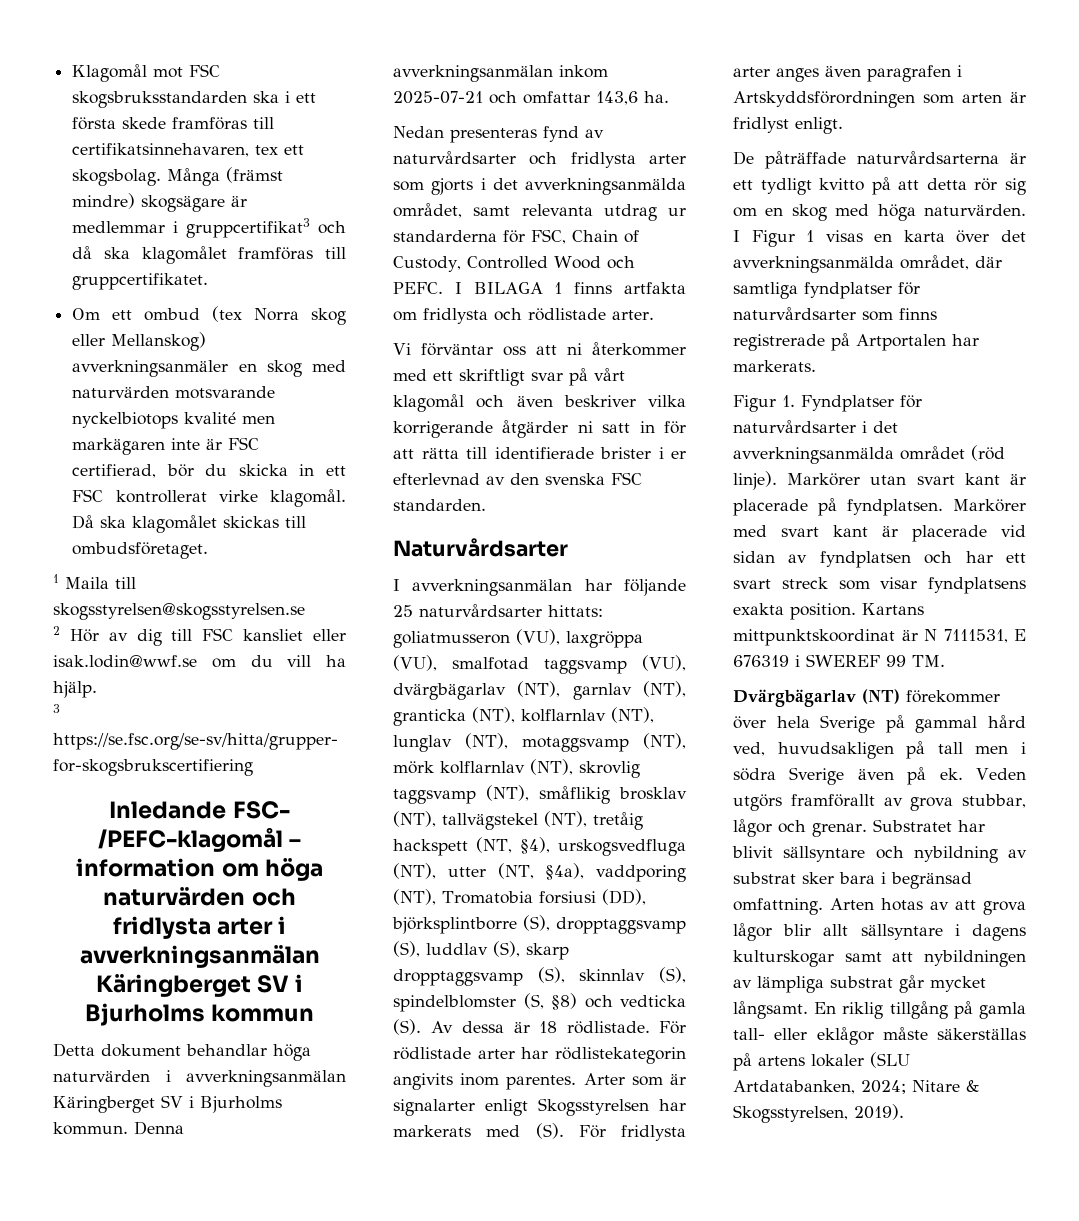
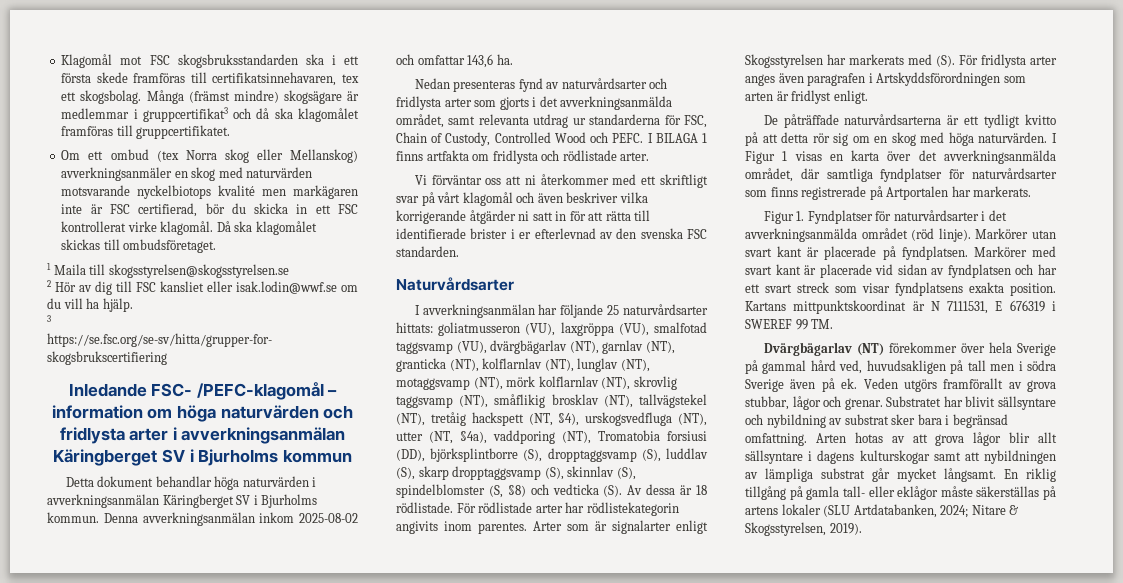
- Denna avverkningsanmälan inkom 2025-07-21 och omfattar 143,6 ha.
+ Denna avverkningsanmälan inkom 2025-08-02 och omfattar 143,6 ha.

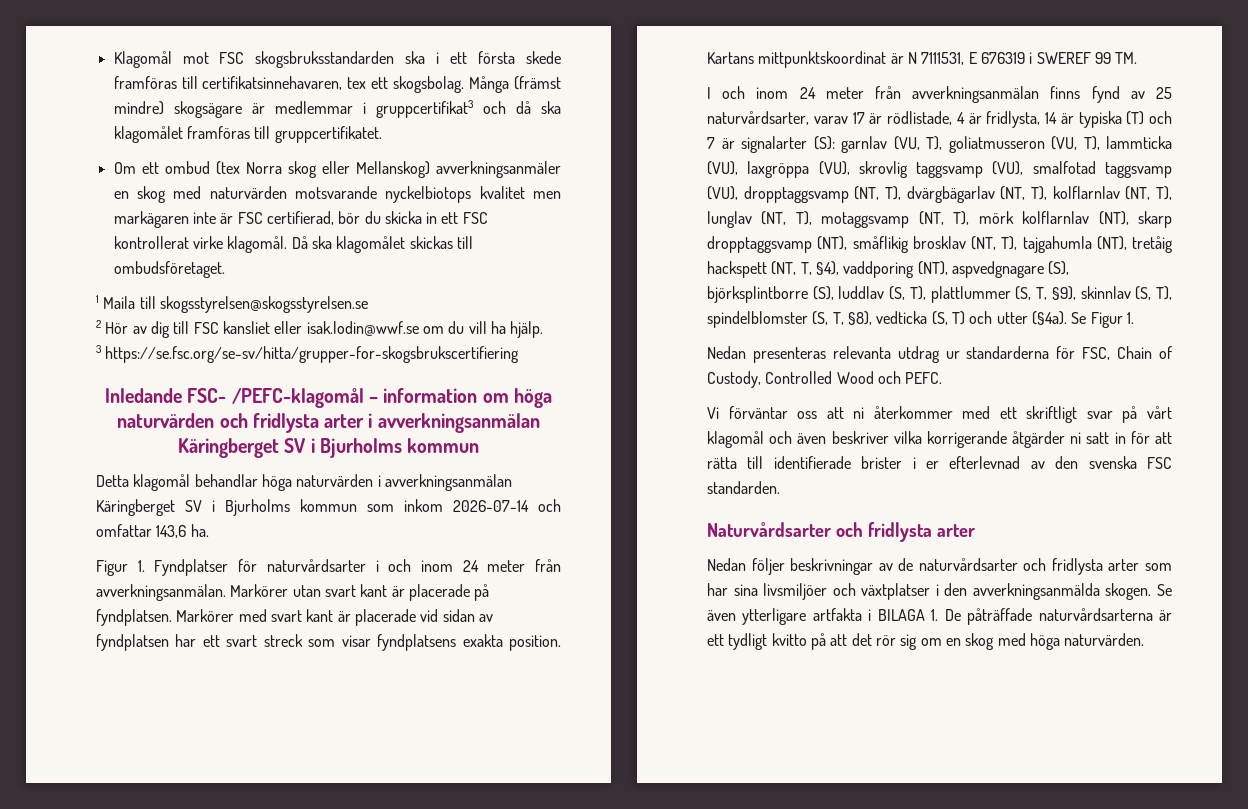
- Om ett ombud (tex Norra skog eller Mellanskog) avverkningsanmäler en skog med naturvärden motsvarande nyckelbiotops kvalité men markägaren inte är FSC certifierad, bör du skicka in ett FSC kontrollerat virke klagomål.
+ Om ett ombud (tex Norra skog eller Mellanskog) avverkningsanmäler en skog med naturvärden motsvarande nyckelbiotops kvalitet men markägaren inte är FSC certifierad, bör du skicka in ett FSC kontrollerat virke klagomål.
- Detta dokument behandlar höga naturvärden i avverkningsanmälan Käringberget SV i Bjurholms kommun. Denna avverkningsanmälan inkom 2025-08-02 och omfattar 143,6 ha.
+ Detta klagomål behandlar höga naturvärden i avverkningsanmälan Käringberget SV i Bjurholms kommun som inkom 2026-07-14 och omfattar 143,6 ha.
- Nedan presenteras fynd av naturvårdsarter och fridlysta arter som gjorts i det avverkningsanmälda området, samt relevanta utdrag ur standarderna för FSC, Chain of Custody, Controlled Wood och PEFC. I BILAGA 1 finns artfakta om fridlysta och rödlistade arter.
+ Figur 1. Fyndplatser för naturvårdsarter i och inom 24 meter från avverkningsanmälan. Markörer utan svart kant är placerade på fyndplatsen. Markörer med svart kant är placerade vid sidan av fyndplatsen har ett svart streck som visar fyndplatsens exakta position. Kartans mittpunktskoordinat är N 7111531, E 676319 i SWEREF 99 TM.
+ I och inom 24 meter från avverkningsanmälan finns fynd av 25 naturvårdsarter, varav 17 är rödlistade, 4 är fridlysta, 14 är typiska (T) och 7 är signalarter (S): garnlav (VU, T), goliatmusseron (VU, T), lammticka (VU), laxgröppa (VU), skrovlig taggsvamp (VU), smalfotad taggsvamp (VU), dropptaggsvamp (NT, T), dvärgbägarlav (NT, T), kolflarnlav (NT, T), lunglav (NT, T), motaggsvamp (NT, T), mörk kolflarnlav (NT), skarp dropptaggsvamp (NT), småflikig brosklav (NT, T), tajgahumla (NT), tretåig hackspett (NT, T, §4), vaddporing (NT), aspvedgnagare (S), björksplintborre (S), luddlav (S, T), plattlummer (S, T, §9), skinnlav (S, T), spindelblomster (S, T, §8), vedticka (S, T) och utter (§4a). Se Figur 1.
+ Nedan presenteras relevanta utdrag ur standarderna för FSC, Chain of Custody, Controlled Wood och PEFC.
- Naturvårdsarter
- I avverkningsanmälan har följande 25 naturvårdsarter hittats: goliatmusseron (VU), laxgröppa (VU), smalfotad taggsvamp (VU), dvärgbägarlav (NT), garnlav (NT), granticka (NT), kolflarnlav (NT), lunglav (NT), motaggsvamp (NT), mörk kolflarnlav (NT), skrovlig taggsvamp (NT), småflikig brosklav (NT), tallvägstekel (NT), tretåig hackspett (NT, §4), urskogsvedfluga (NT), utter (NT, §4a), vaddporing (NT), Tromatobia forsiusi (DD), björksplintborre (S), dropptaggsvamp (S), luddlav (S), skarp dropptaggsvamp (S), skinnlav (S), spindelblomster (S, §8) och vedticka (S). Av dessa är 18 rödlistade. För rödlistade arter har rödlistekategorin angivits inom parentes. Arter som är signalarter enligt Skogsstyrelsen har markerats med (S). För fridlysta arter anges även paragrafen i Artskyddsförordningen som arten är fridlyst enligt.
- De påträffade naturvårdsarterna är ett tydligt kvitto på att detta rör sig om en skog med höga naturvärden. I Figur 1 visas en karta över det avverkningsanmälda området, där samtliga fyndplatser för naturvårdsarter som finns registrerade på Artportalen har markerats.
- Figur 1. Fyndplatser för naturvårdsarter i det avverkningsanmälda området (röd linje). Markörer utan svart kant är placerade på fyndplatsen. Markörer med svart kant är placerade vid sidan av fyndplatsen och har ett svart streck som visar fyndplatsens exakta position. Kartans mittpunktskoordinat är N 7111531, E 676319 i SWEREF 99 TM.
- Dvärgbägarlav (NT) förekommer över hela Sverige på gammal hård ved, huvudsakligen på tall men i södra Sverige även på ek. Veden utgörs framförallt av grova stubbar, lågor och grenar. Substratet har blivit sällsyntare och nybildning av substrat sker bara i begränsad omfattning. Arten hotas av att grova lågor blir allt sällsyntare i dagens kulturskogar samt att nybildningen av lämpliga substrat går mycket långsamt. En riklig tillgång på gamla tall- eller eklågor måste säkerställas på artens lokaler (SLU Artdatabanken, 2024; Nitare & Skogsstyrelsen, 2019).
+ Naturvårdsarter och fridlysta arter
+ Nedan följer beskrivningar av de naturvårdsarter och fridlysta arter som har sina livsmiljöer och växtplatser i den avverkningsanmälda skogen. Se även ytterligare artfakta i BILAGA 1. De påträffade naturvårdsarterna är ett tydligt kvitto på att det rör sig om en skog med höga naturvärden.

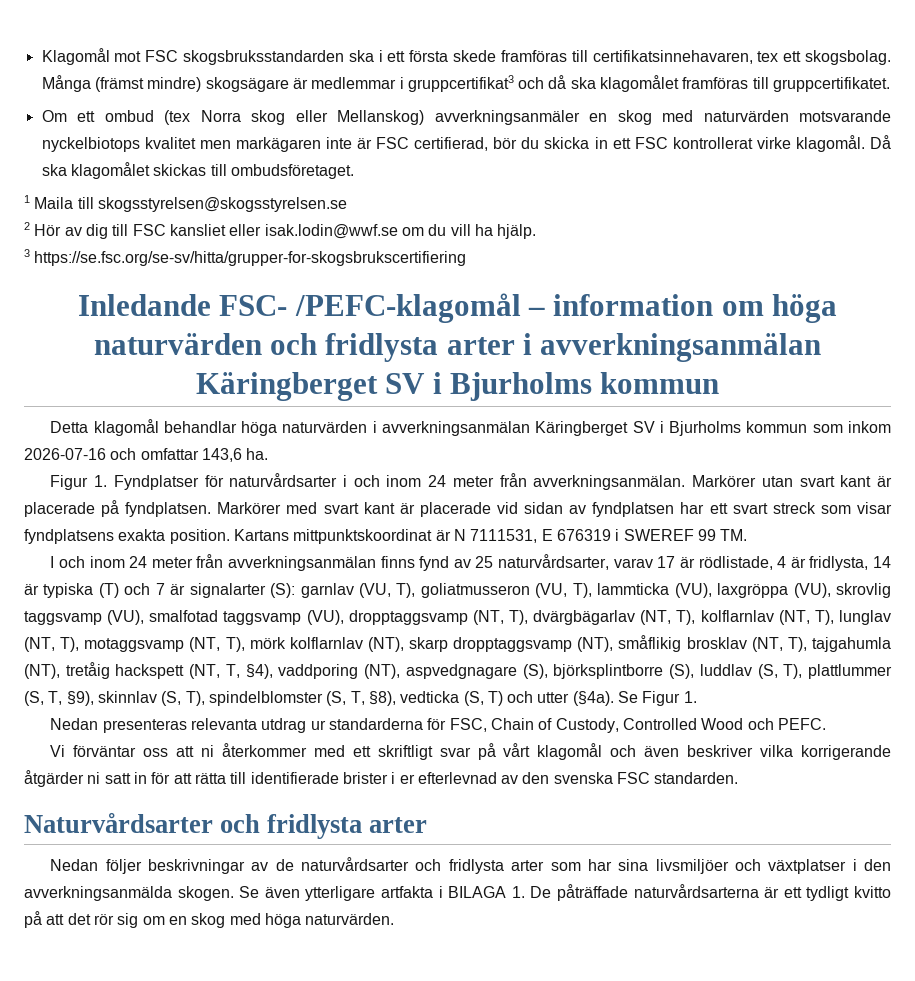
- Detta klagomål behandlar höga naturvärden i avverkningsanmälan Käringberget SV i Bjurholms kommun som inkom 2026-07-14 och omfattar 143,6 ha.
+ Detta klagomål behandlar höga naturvärden i avverkningsanmälan Käringberget SV i Bjurholms kommun som inkom 2026-07-16 och omfattar 143,6 ha.

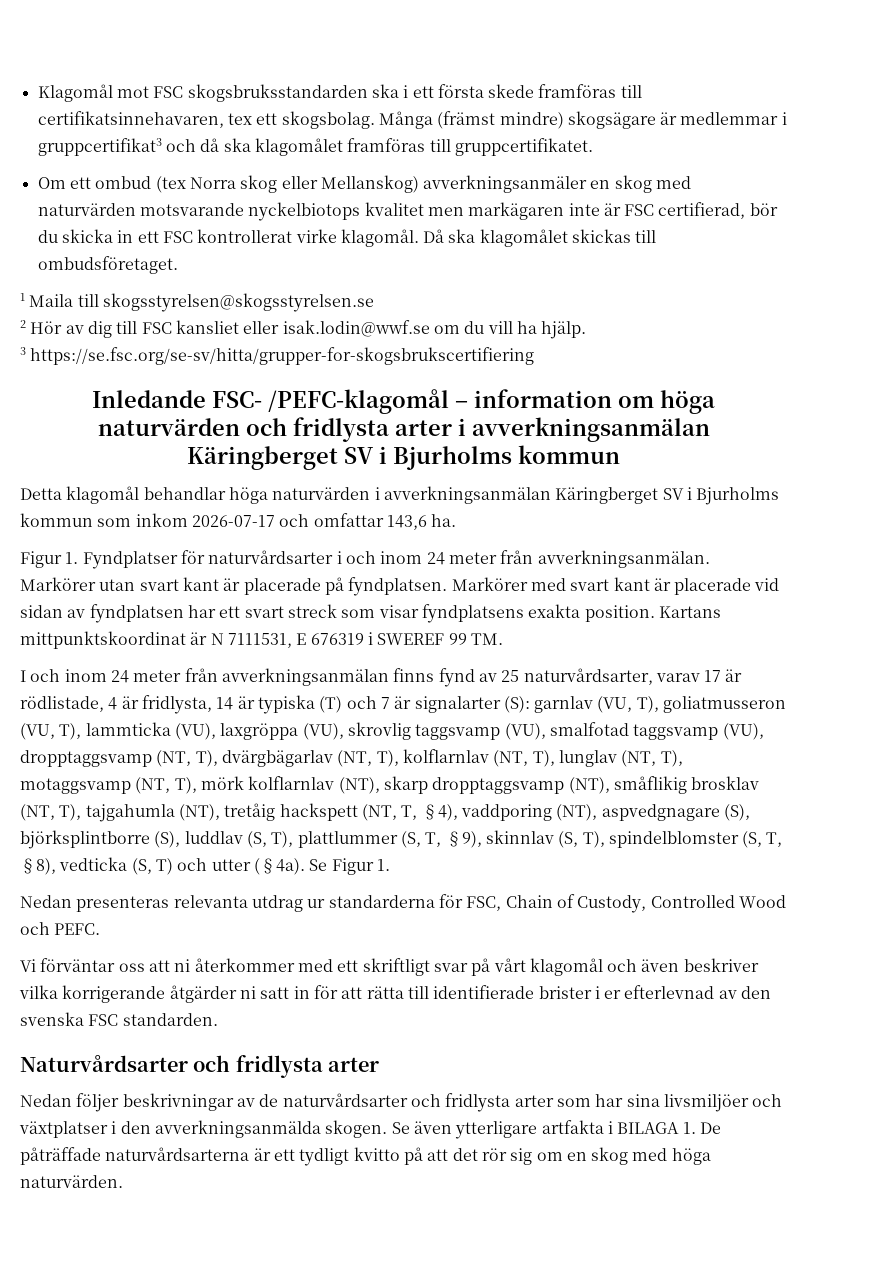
- Detta klagomål behandlar höga naturvärden i avverkningsanmälan Käringberget SV i Bjurholms kommun som inkom 2026-07-16 och omfattar 143,6 ha.
+ Detta klagomål behandlar höga naturvärden i avverkningsanmälan Käringberget SV i Bjurholms kommun som inkom 2026-07-17 och omfattar 143,6 ha.

